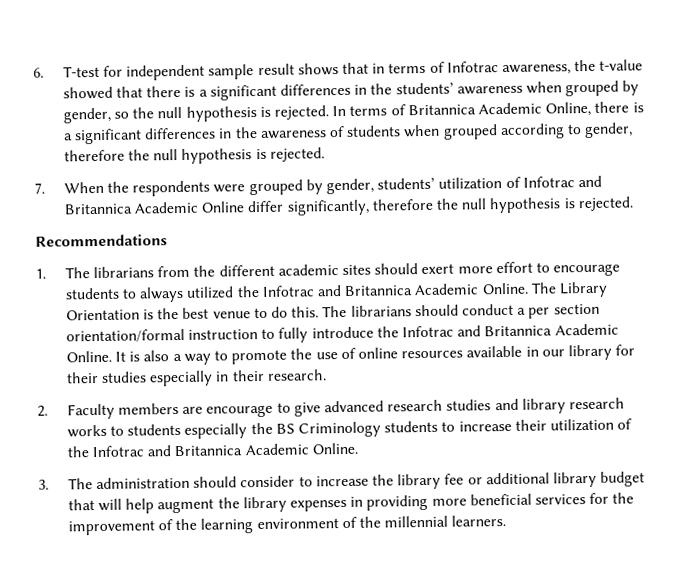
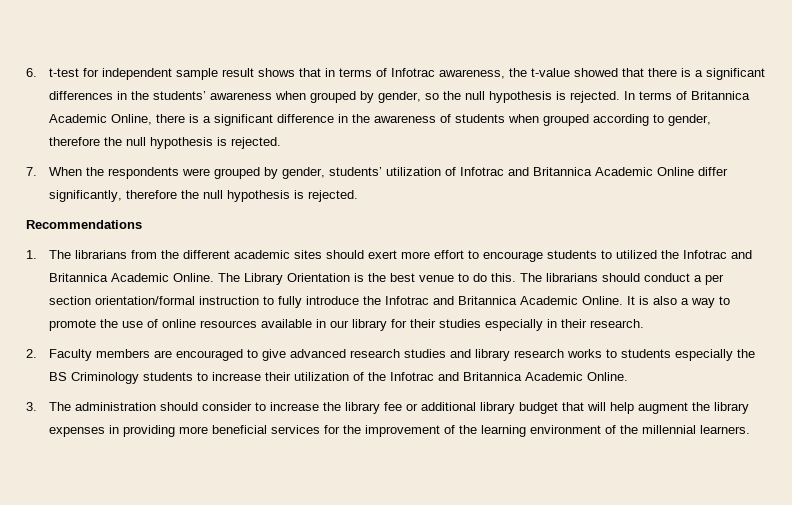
- 6. T-test for independent sample result shows that in terms of Infotrac awareness, the t-value showed that there is a significant differences in the students’ awareness when grouped by gender, so the null hypothesis is rejected.
+ 6. t-test for independent sample result shows that in terms of Infotrac awareness, the t-value showed that there is a significant differences in the students’ awareness when grouped by gender, so the null hypothesis is rejected.
- In terms of Britannica Academic Online, there is a significant differences in the awareness of students when grouped according to gender, therefore the null hypothesis is rejected.
+ In terms of Britannica Academic Online, there is a significant difference in the awareness of students when grouped according to gender, therefore the null hypothesis is rejected.
- 1. The librarians from the different academic sites should exert more effort to encourage students to always utilized the Infotrac and Britannica Academic Online.
+ 1. The librarians from the different academic sites should exert more effort to encourage students to utilized the Infotrac and Britannica Academic Online.
- 2. Faculty members are encourage to give advanced research studies and library research works to students especially the BS Criminology students to increase their utilization of the Infotrac and Britannica Academic Online.
+ 2. Faculty members are encouraged to give advanced research studies and library research works to students especially the BS Criminology students to increase their utilization of the Infotrac and Britannica Academic Online.

